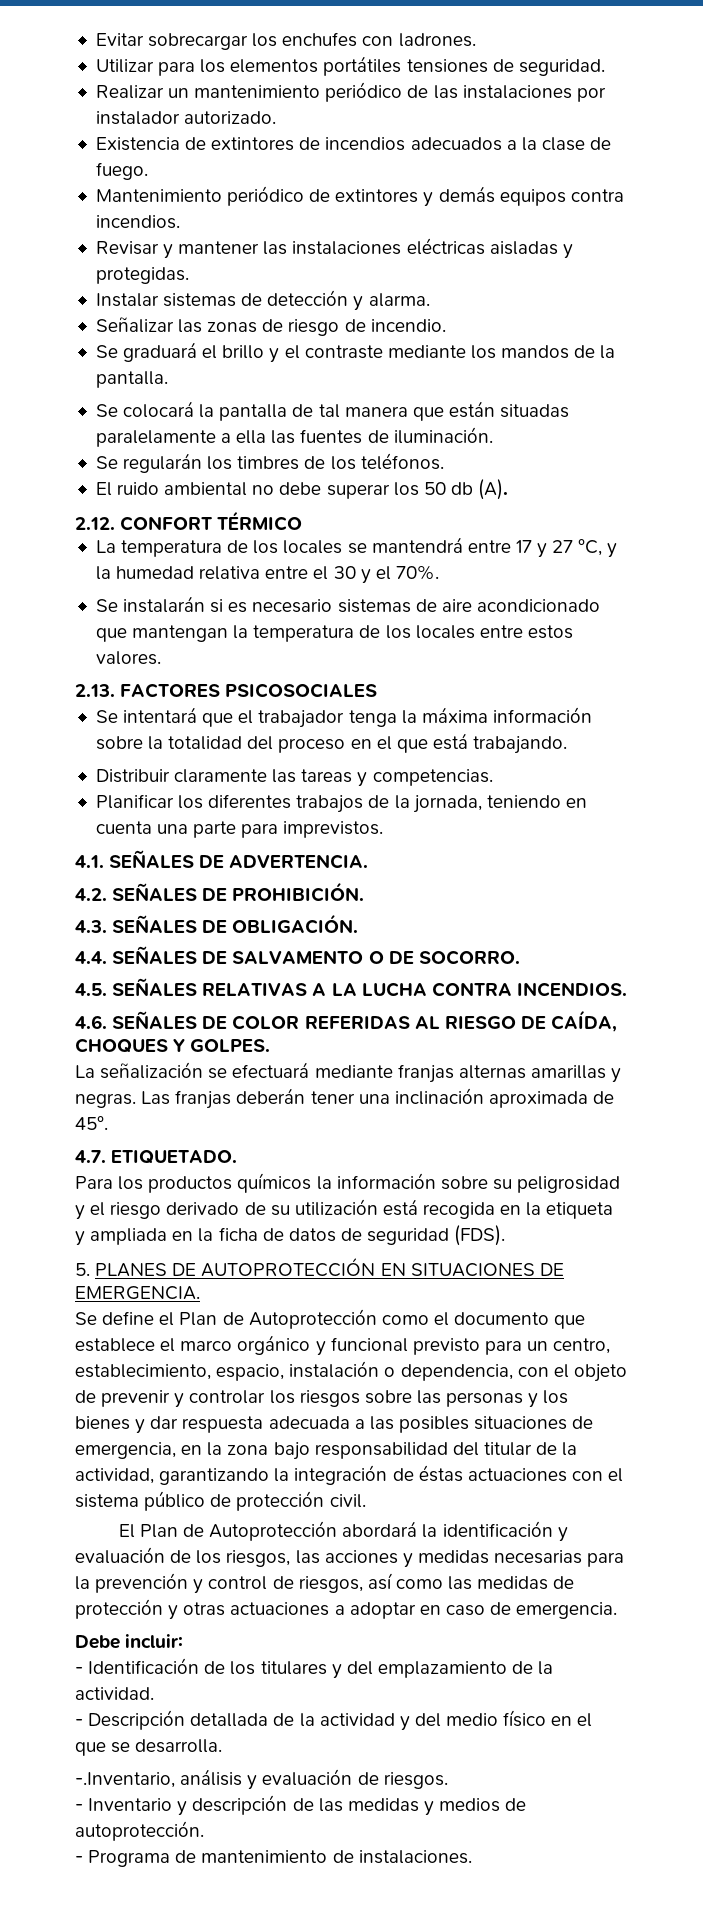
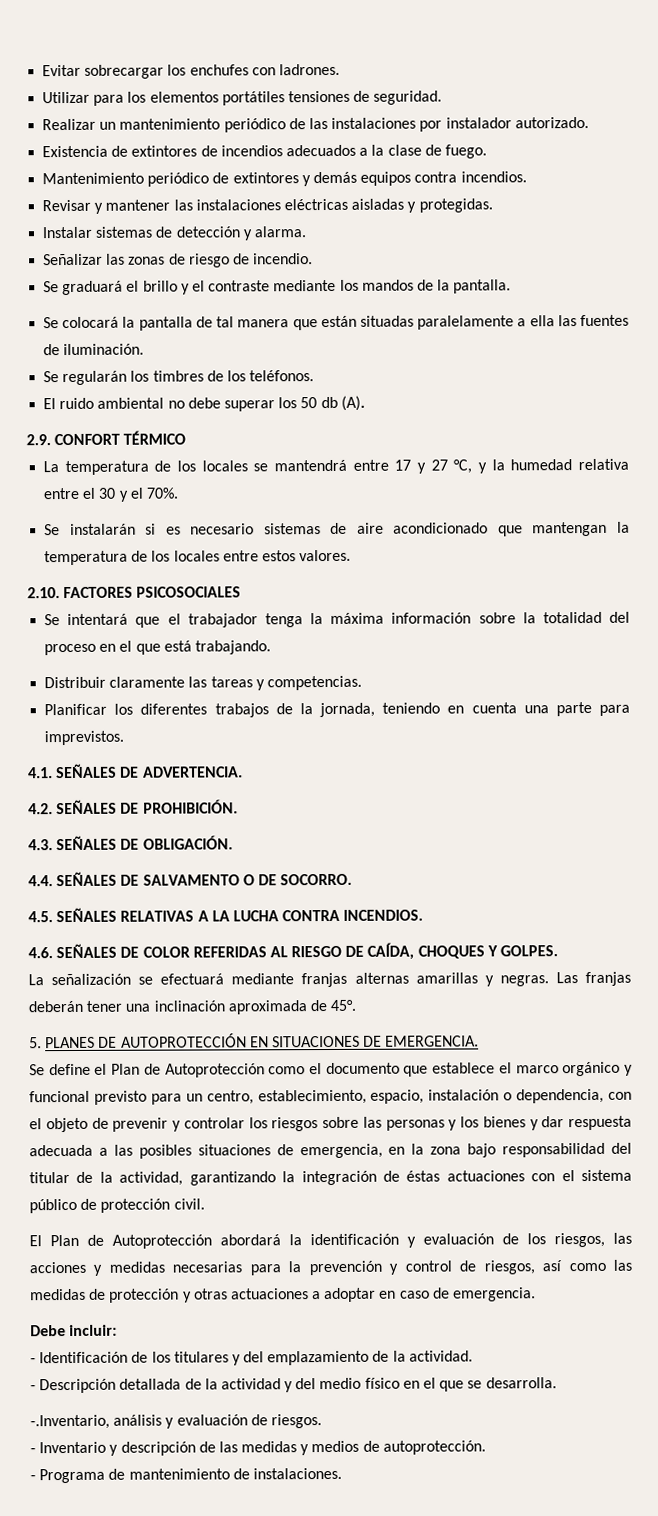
- 2.12. CONFORT TÉRMICO
+ 2.9. CONFORT TÉRMICO
- 2.13. FACTORES PSICOSOCIALES
+ 2.10. FACTORES PSICOSOCIALES
- 4.7. ETIQUETADO.
- Para los productos químicos la información sobre su peligrosidad y el riesgo derivado de su utilización está recogida en la etiqueta y ampliada en la ficha de datos de seguridad (FDS).

